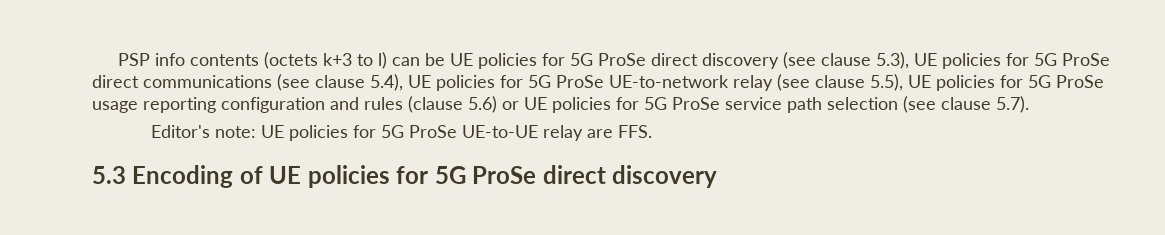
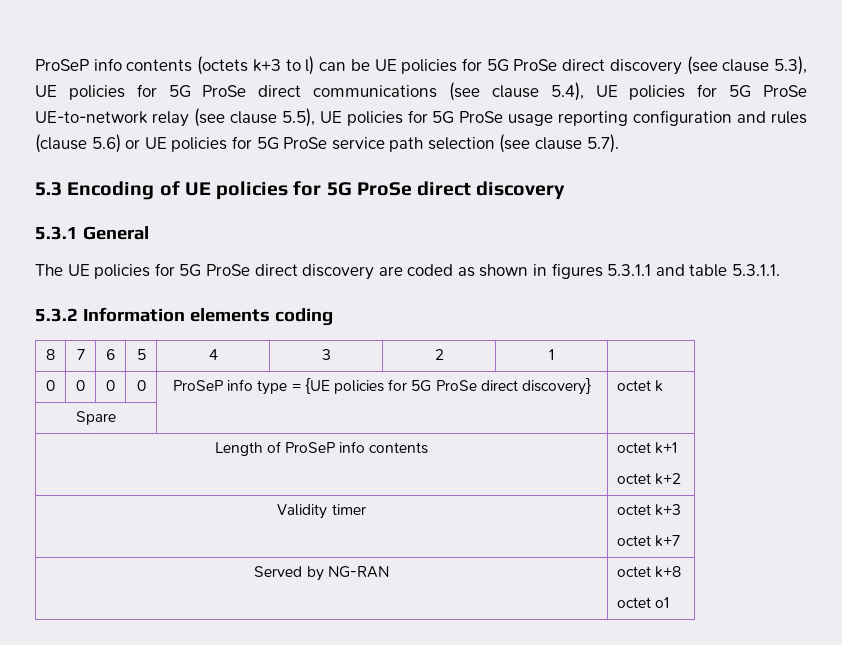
- PSP info contents (octets k+3 to l) can be UE policies for 5G ProSe direct discovery (see clause 5.3), UE policies for 5G ProSe direct communications (see clause 5.4), UE policies for 5G ProSe UE-to-network relay (see clause 5.5), UE policies for 5G ProSe usage reporting configuration and rules (clause 5.6) or UE policies for 5G ProSe service path selection (see clause 5.7).
+ ProSeP info contents (octets k+3 to l) can be UE policies for 5G ProSe direct discovery (see clause 5.3), UE policies for 5G ProSe direct communications (see clause 5.4), UE policies for 5G ProSe UE-to-network relay (see clause 5.5), UE policies for 5G ProSe usage reporting configuration and rules (clause 5.6) or UE policies for 5G ProSe service path selection (see clause 5.7).
- Editor's note: UE policies for 5G ProSe UE-to-UE relay are FFS.
+ 5.3.1 General
+ The UE policies for 5G ProSe direct discovery are coded as shown in figures 5.3.1.1 and table 5.3.1.1.
+ 5.3.2 Information elements coding
+ 8 | 7 | 6 | 5 | 4 | 3 | 2 | 1 |
+ 0 | 0 | 0 | 0 | ProSeP info type = {UE policies for 5G ProSe direct discovery} | octet k
+ Spare | |
+ Length of ProSeP info contents | octet k+1
+ octet k+2
+ Validity timer | octet k+3
+ octet k+7
+ Served by NG-RAN | octet k+8
+ octet o1

